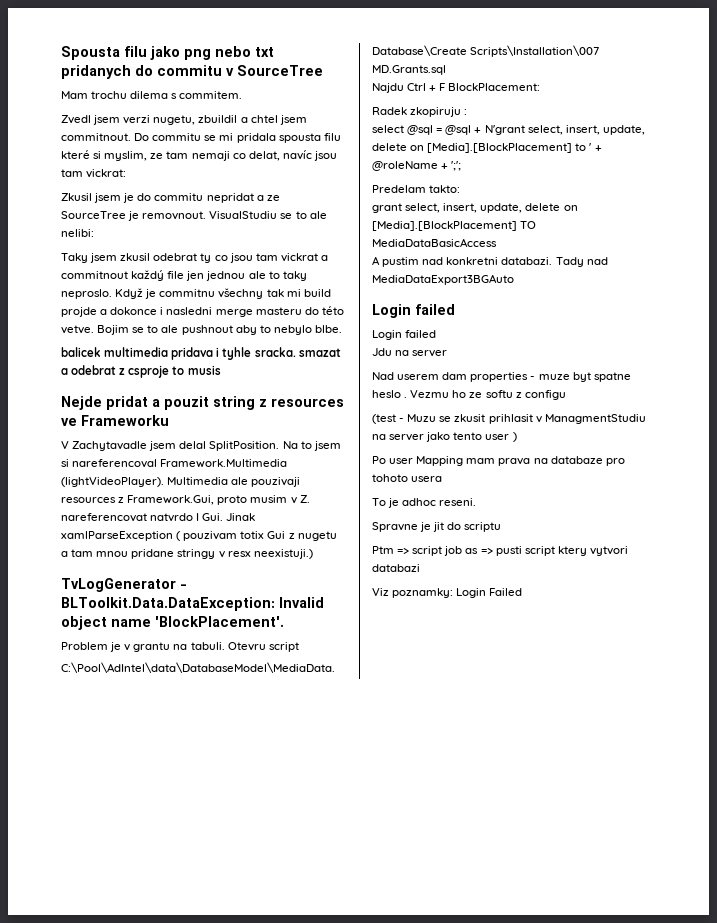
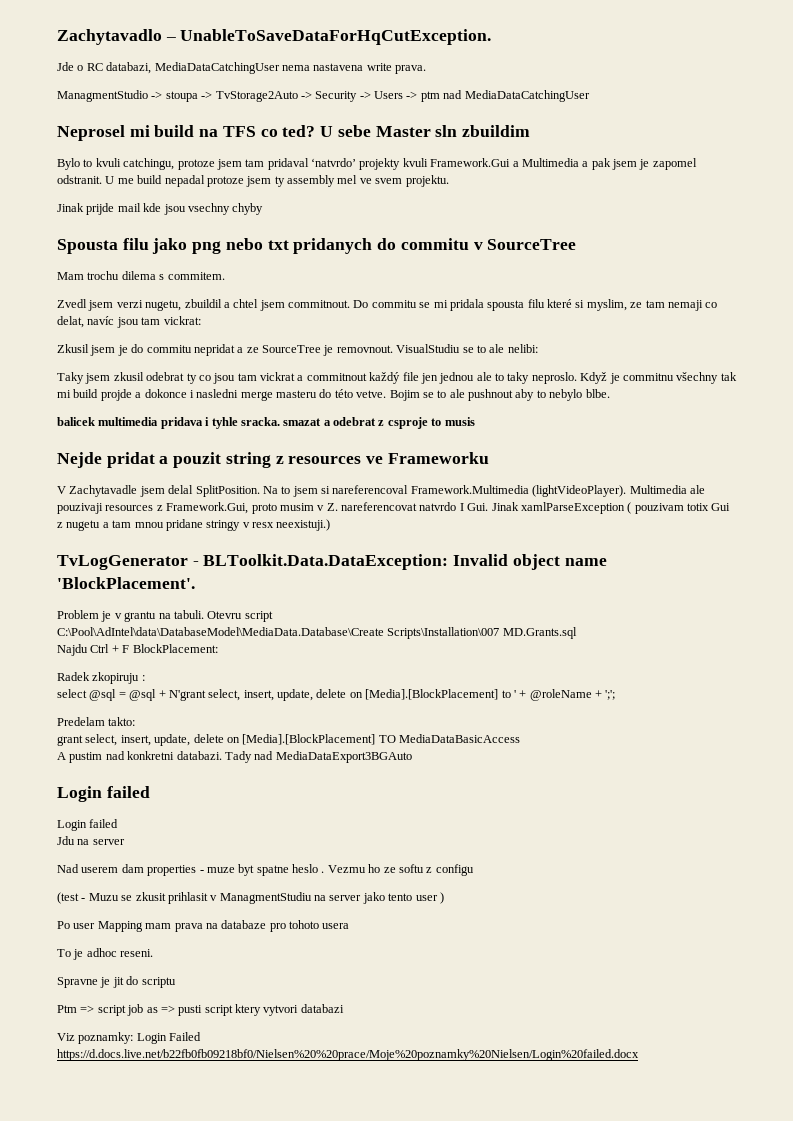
+ Zachytavadlo – UnableToSaveDataForHqCutException.
+ Jde o RC databazi, MediaDataCatchingUser nema nastavena write prava.
+ ManagmentStudio -> stoupa -> TvStorage2Auto -> Security -> Users -> ptm nad MediaDataCatchingUser
+ Neprosel mi build na TFS co ted? U sebe Master sln zbuildim
+ Bylo to kvuli catchingu, protoze jsem tam pridaval ‘natvrdo’ projekty kvuli Framework.Gui a Multimedia a pak jsem je zapomel odstranit. U me build nepadal protoze jsem ty assembly mel ve svem projektu.
+ Jinak prijde mail kde jsou vsechny chyby
- Viz poznamky: Login Failed
+ Viz poznamky: Login Failed https://d.docs.live.net/b22fb0fb09218bf0/Nielsen%20%20prace/Moje%20poznamky%20Nielsen/Login%20failed.docx

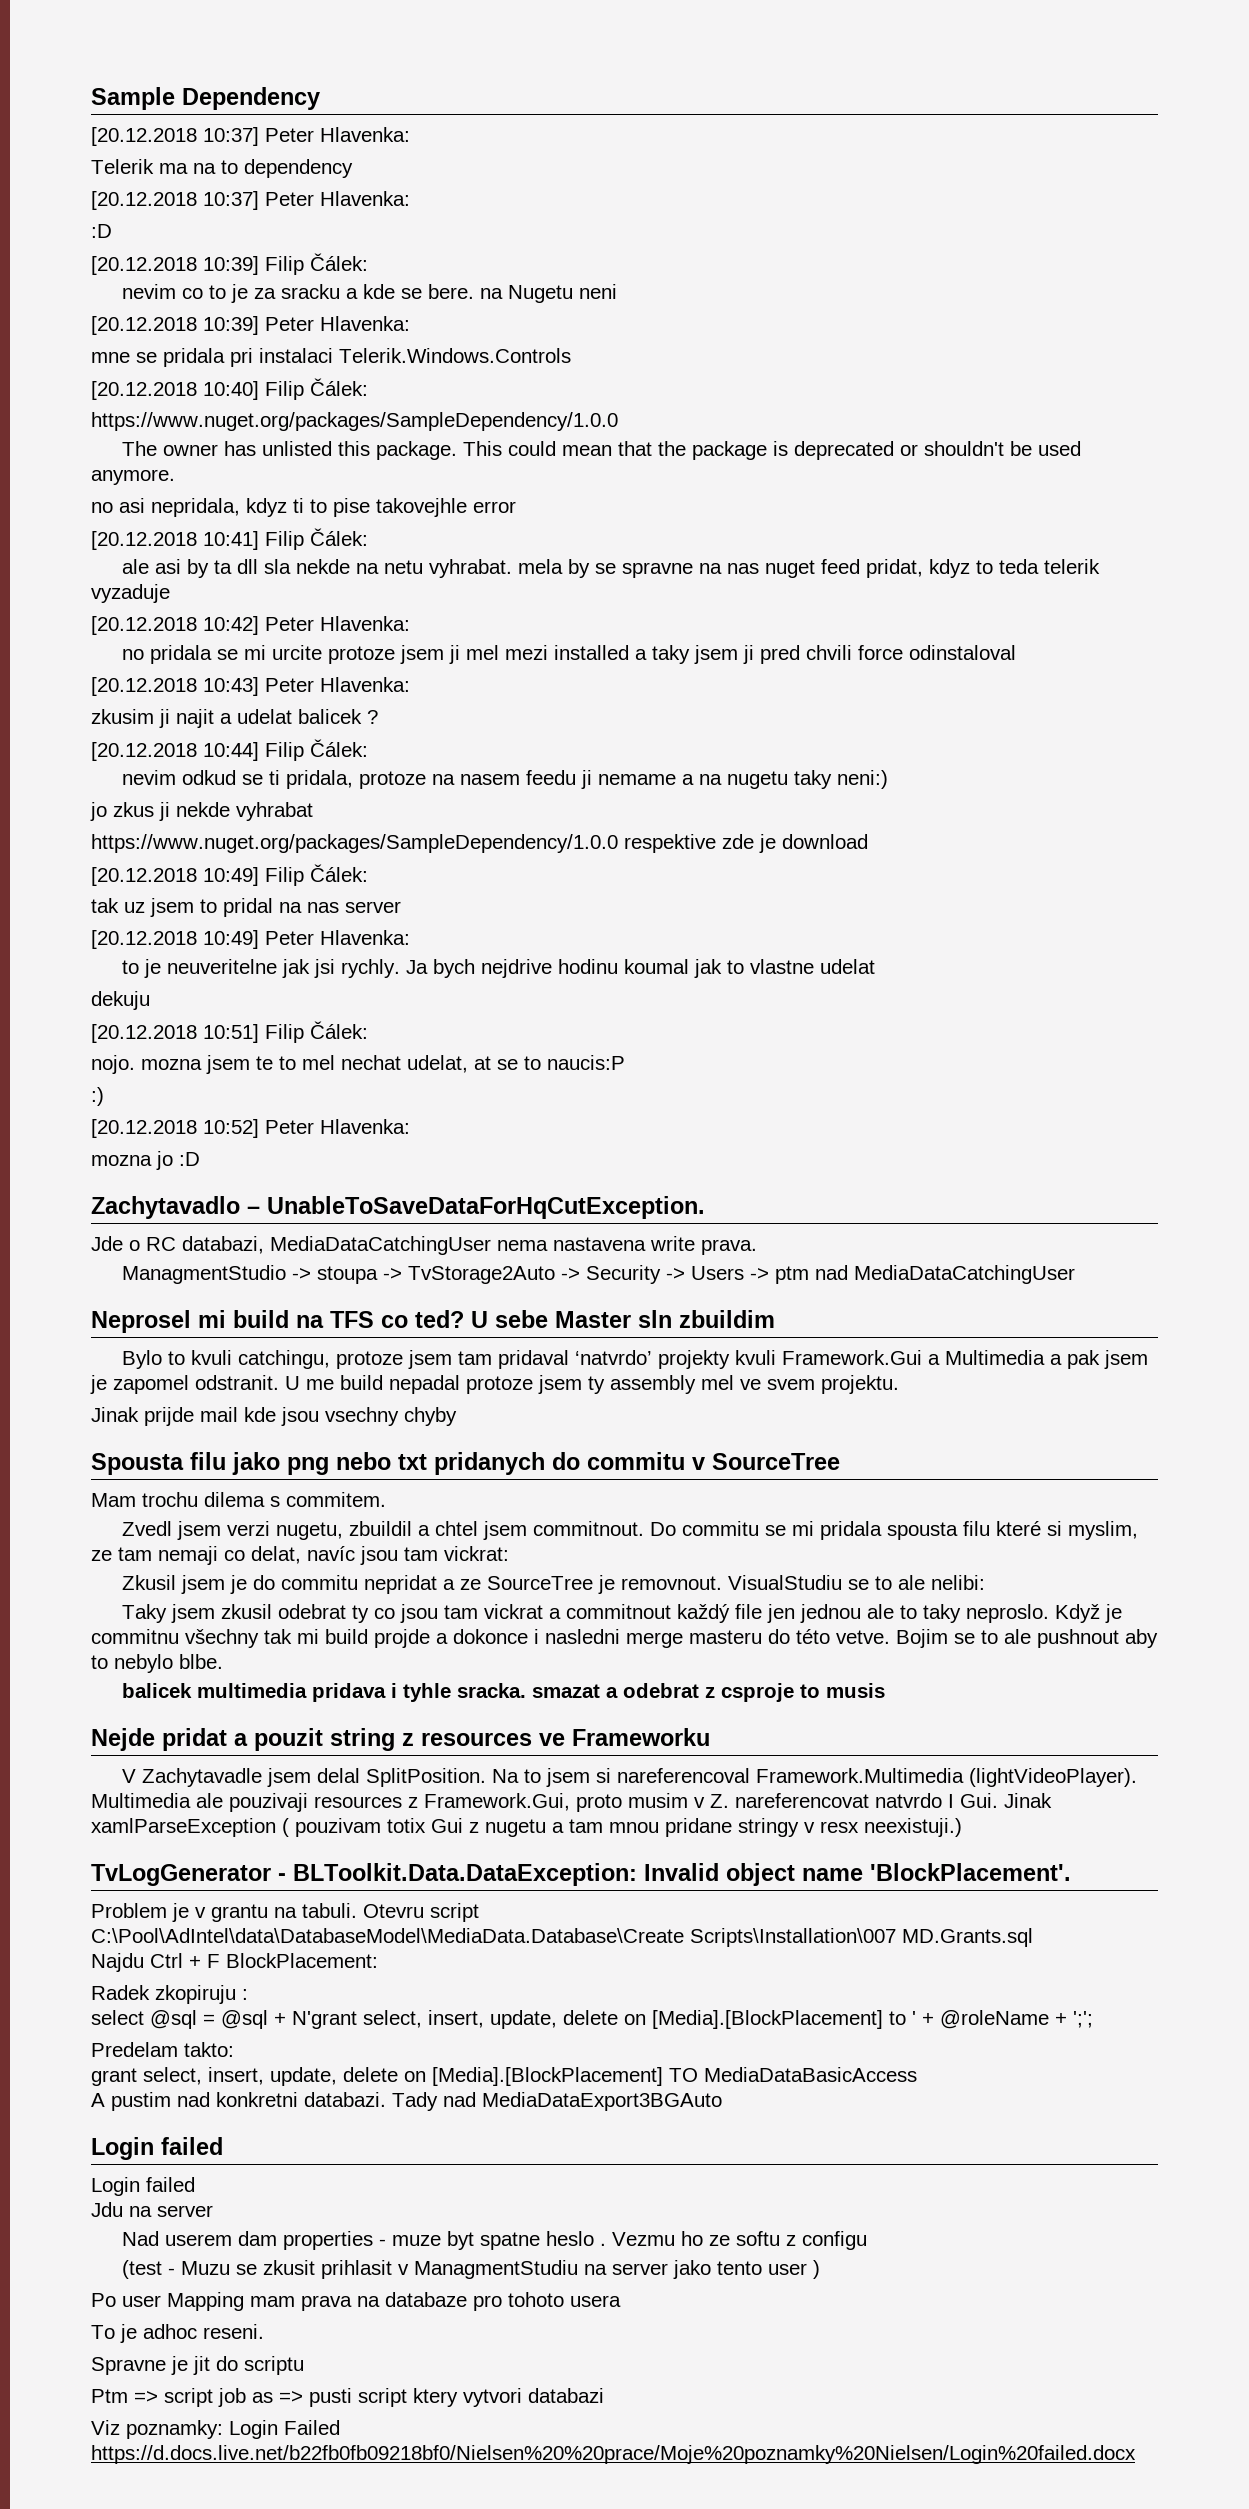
+ Sample Dependency
+ [20.12.2018 10:37] Peter Hlavenka:
+ Telerik ma na to dependency
+ [20.12.2018 10:37] Peter Hlavenka:
+ :D
+ [20.12.2018 10:39] Filip Čálek:
+ nevim co to je za sracku a kde se bere. na Nugetu neni
+ [20.12.2018 10:39] Peter Hlavenka:
+ mne se pridala pri instalaci Telerik.Windows.Controls
+ [20.12.2018 10:40] Filip Čálek:
+ https://www.nuget.org/packages/SampleDependency/1.0.0
+ The owner has unlisted this package. This could mean that the package is deprecated or shouldn't be used anymore.
+ no asi nepridala, kdyz ti to pise takovejhle error
+ [20.12.2018 10:41] Filip Čálek:
+ ale asi by ta dll sla nekde na netu vyhrabat. mela by se spravne na nas nuget feed pridat, kdyz to teda telerik vyzaduje
+ [20.12.2018 10:42] Peter Hlavenka:
+ no pridala se mi urcite protoze jsem ji mel mezi installed a taky jsem ji pred chvili force odinstaloval
+ [20.12.2018 10:43] Peter Hlavenka:
+ zkusim ji najit a udelat balicek ?
+ [20.12.2018 10:44] Filip Čálek:
+ nevim odkud se ti pridala, protoze na nasem feedu ji nemame a na nugetu taky neni:)
+ jo zkus ji nekde vyhrabat
+ https://www.nuget.org/packages/SampleDependency/1.0.0 respektive zde je download
+ [20.12.2018 10:49] Filip Čálek:
+ tak uz jsem to pridal na nas server
+ [20.12.2018 10:49] Peter Hlavenka:
+ to je neuveritelne jak jsi rychly. Ja bych nejdrive hodinu koumal jak to vlastne udelat
+ dekuju
+ [20.12.2018 10:51] Filip Čálek:
+ nojo. mozna jsem te to mel nechat udelat, at se to naucis:P
+ :)
+ [20.12.2018 10:52] Peter Hlavenka:
+ mozna jo :D

